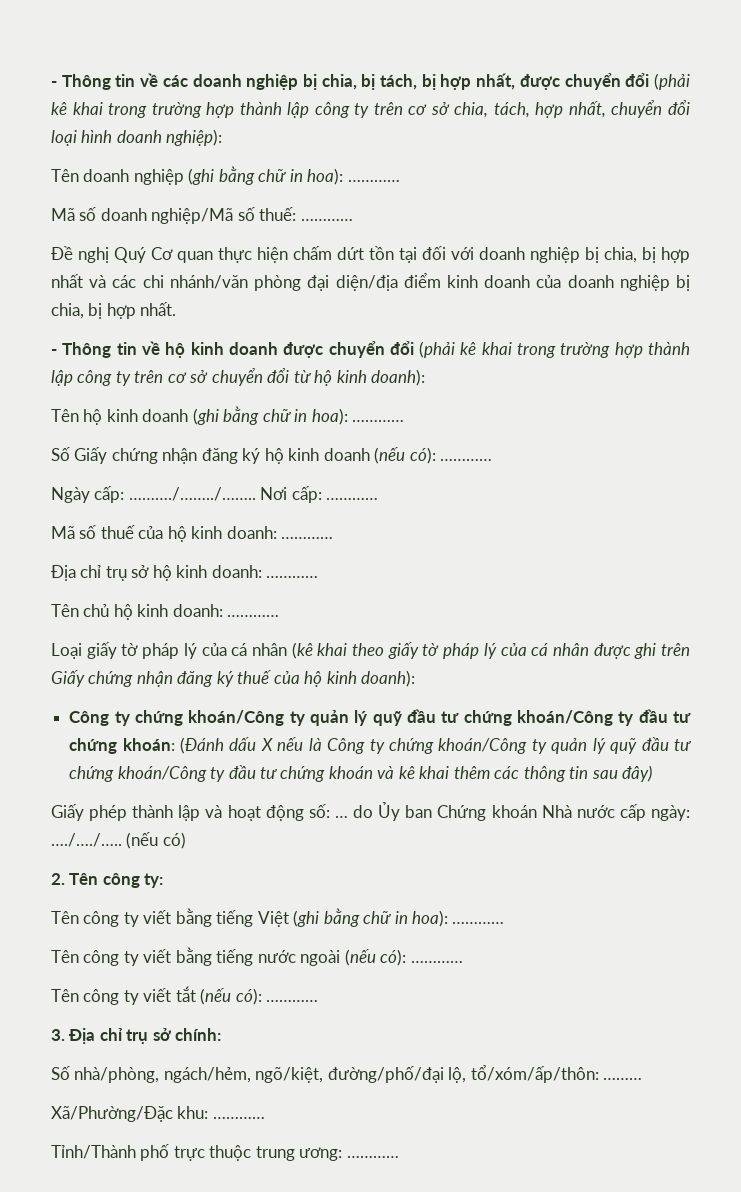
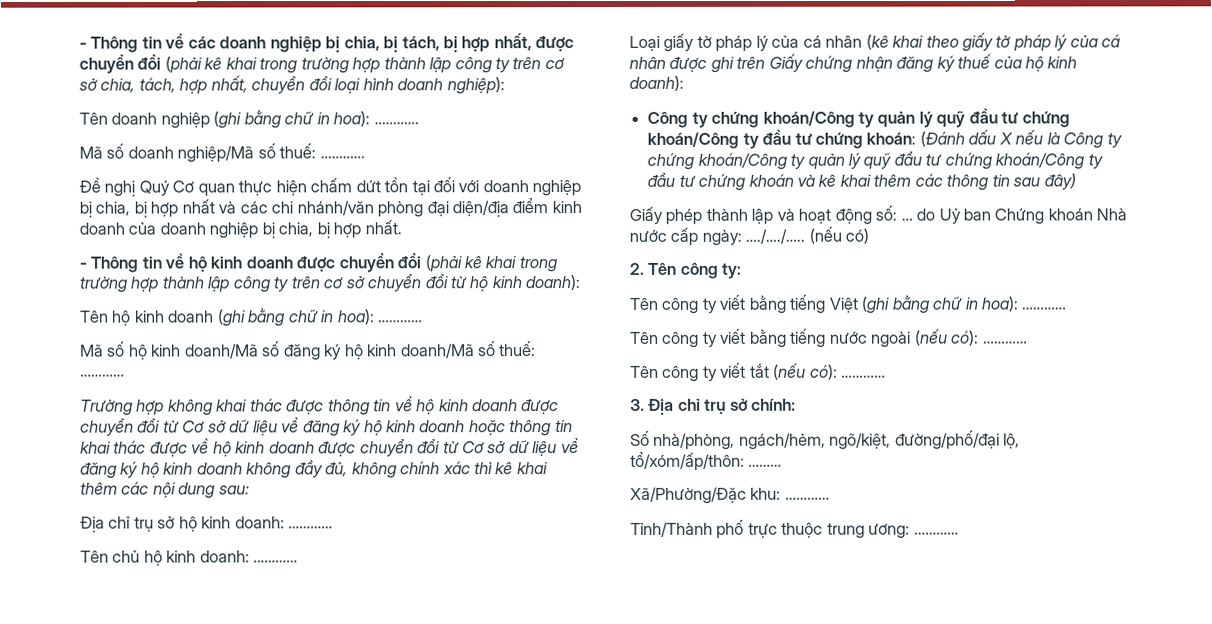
- Số Giấy chứng nhận đăng ký hộ kinh doanh (nếu có): …………
- Ngày cấp: ………./……../…….. Nơi cấp: …………
- Mã số thuế của hộ kinh doanh: …………
+ Mã số hộ kinh doanh/Mã số đăng ký hộ kinh doanh/Mã số thuế: …………
+ Trường hợp không khai thác được thông tin về hộ kinh doanh được chuyển đổi từ Cơ sở dữ liệu về đăng ký hộ kinh doanh hoặc thông tin khai thác được về hộ kinh doanh được chuyển đổi từ Cơ sở dữ liệu về đăng ký hộ kinh doanh không đầy đủ, không chính xác thì kê khai thêm các nội dung sau:
- Giấy phép thành lập và hoạt động số: … do Ủy ban Chứng khoán Nhà nước cấp ngày: …./…./…..
+ Giấy phép thành lập và hoạt động số: … do Uỷ ban Chứng khoán Nhà nước cấp ngày: …./…./…..

